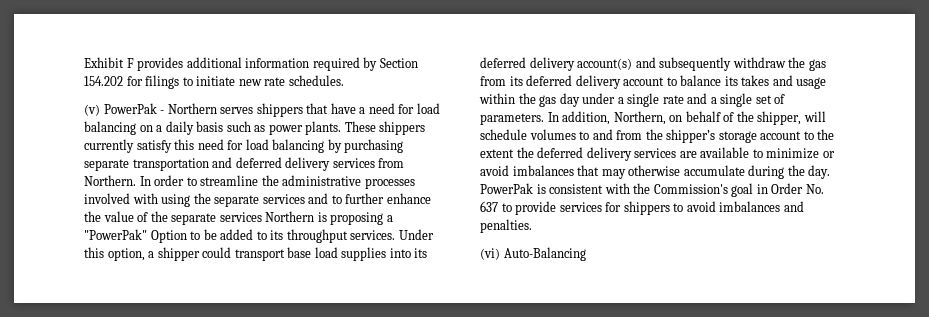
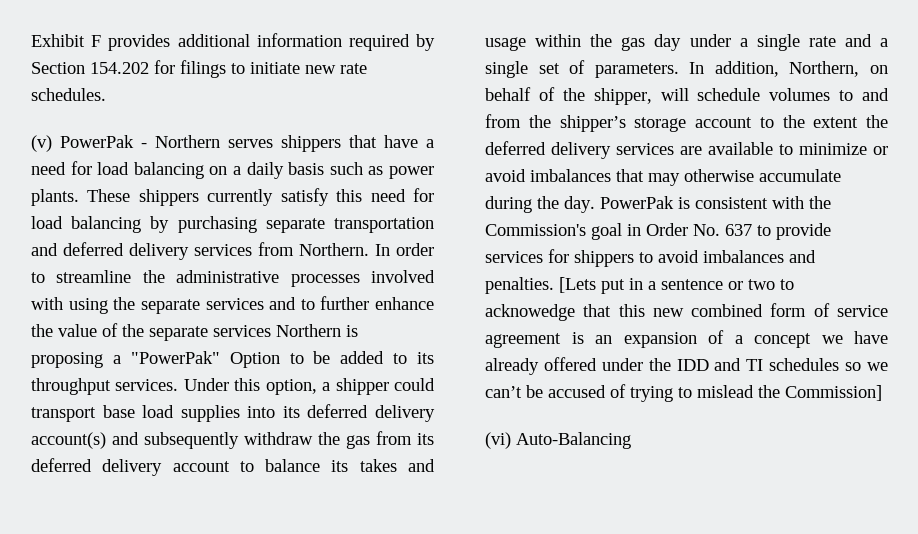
+ [Lets put in a sentence or two to acknowedge that this new combined form of service agreement is an expansion of a concept we have already offered under the IDD and TI schedules so we can’t be accused of trying to mislead the Commission]

